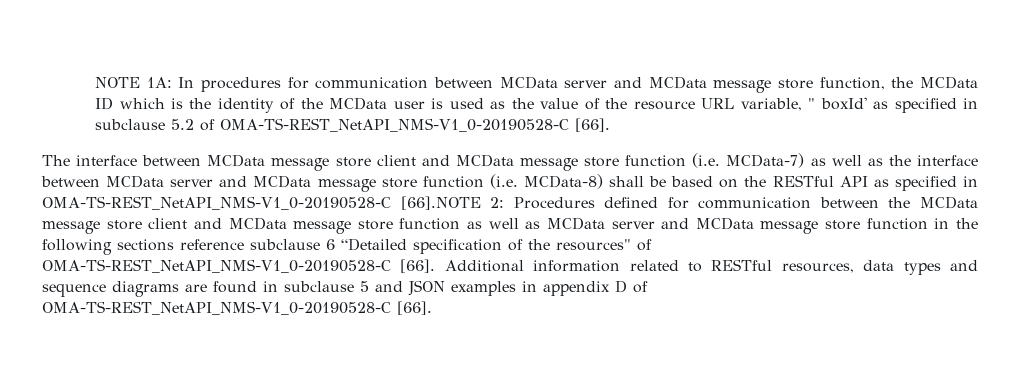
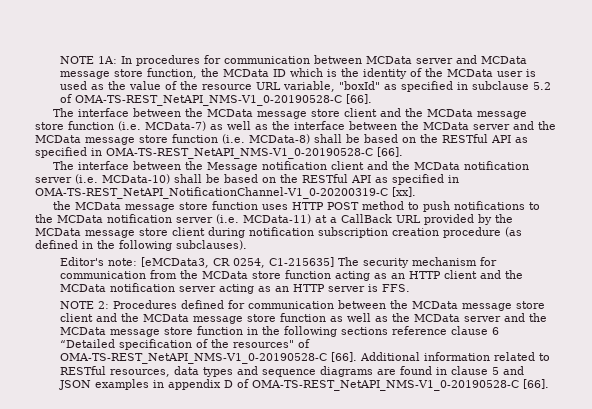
- NOTE 1A: In procedures for communication between MCData server and MCData message store function, the MCData ID which is the identity of the MCData user is used as the value of the resource URL variable, " boxId' as specified in subclause 5.2 of OMA-TS-REST_NetAPI_NMS-V1_0-20190528-C [66].
+ NOTE 1A: In procedures for communication between MCData server and MCData message store function, the MCData ID which is the identity of the MCData user is used as the value of the resource URL variable, "boxId" as specified in subclause 5.2 of OMA-TS-REST_NetAPI_NMS-V1_0-20190528-C [66].
- The interface between MCData message store client and MCData message store function (i.e. MCData-7) as well as the interface between MCData server and MCData message store function (i.e. MCData-8) shall be based on the RESTful API as specified in OMA-TS-REST_NetAPI_NMS-V1_0-20190528-C [66].NOTE 2:
+ The interface between the MCData message store client and the MCData message store function (i.e. MCData-7) as well as the interface between the MCData server and the MCData message store function (i.e. MCData-8) shall be based on the RESTful API as specified in OMA-TS-REST_NetAPI_NMS-V1_0-20190528-C [66].
+ The interface between the Message notification client and the MCData notification server (i.e. MCData-10) shall be based on the RESTful API as specified in OMA-TS-REST_NetAPI_NotificationChannel-V1_0-20200319-C [xx].
+ the MCData message store function uses HTTP POST method to push notifications to the MCData notification server (i.e. MCData-11) at a CallBack URL provided by the MCData message store client during notification subscription creation procedure (as defined in the following subclauses).
+ Editor's note: [eMCData3, CR 0254, C1-215635] The security mechanism for communication from the MCData store function acting as an HTTP client and the MCData notification server acting as an HTTP server is FFS.
+ NOTE 2:
- Procedures defined for communication between the MCData message store client and MCData message store function as well as MCData server and MCData message store function in the following sections reference subclause 6 “Detailed specification of the resources" of OMA-TS-REST_NetAPI_NMS-V1_0-20190528-C [66].
+ Procedures defined for communication between the MCData message store client and the MCData message store function as well as the MCData server and the MCData message store function in the following sections reference clause 6 “Detailed specification of the resources" of OMA-TS-REST_NetAPI_NMS-V1_0-20190528-C [66].
- Additional information related to RESTful resources, data types and sequence diagrams are found in subclause 5 and JSON examples in appendix D of OMA-TS-REST_NetAPI_NMS-V1_0-20190528-C [66].
+ Additional information related to RESTful resources, data types and sequence diagrams are found in clause 5 and JSON examples in appendix D of OMA-TS-REST_NetAPI_NMS-V1_0-20190528-C [66].

